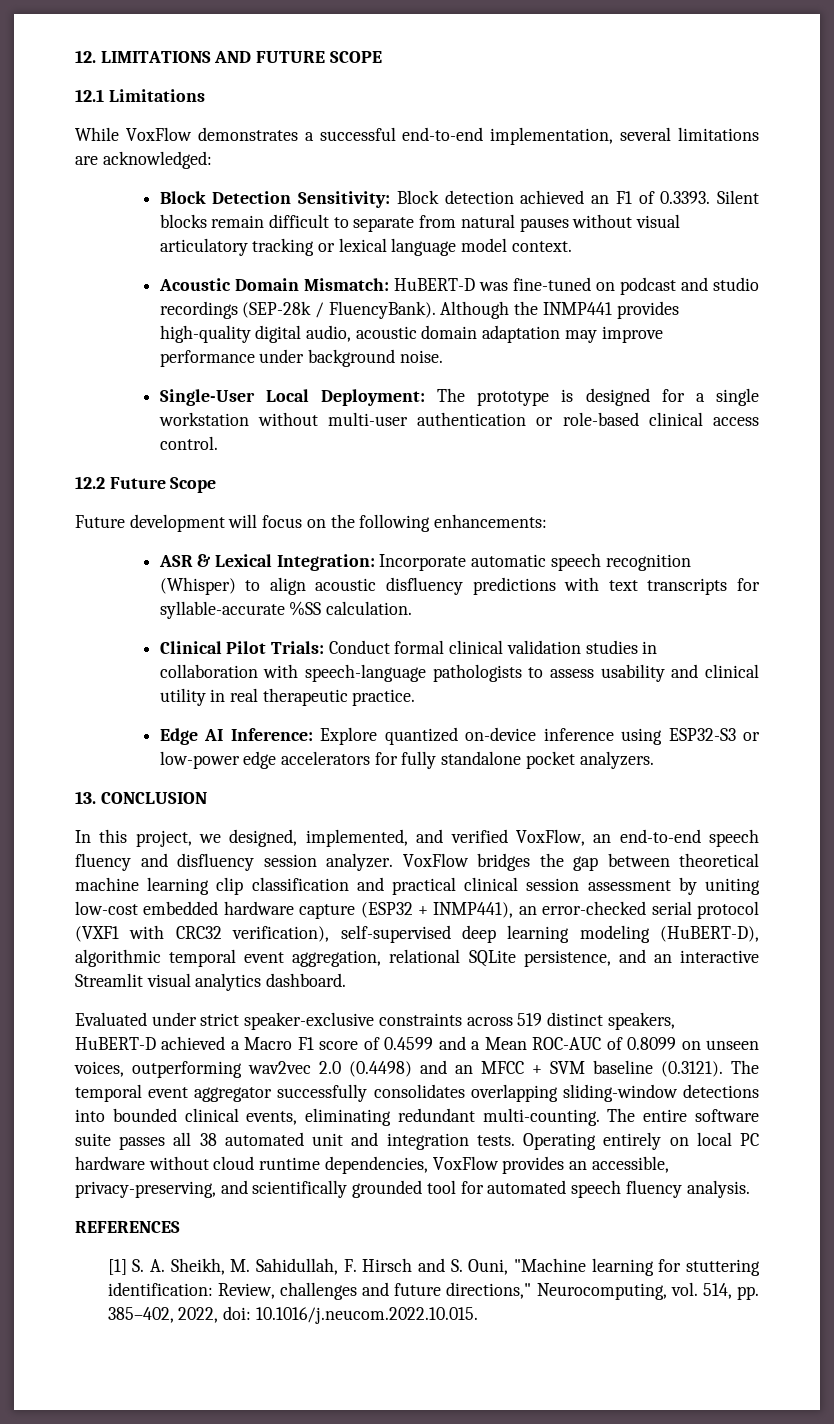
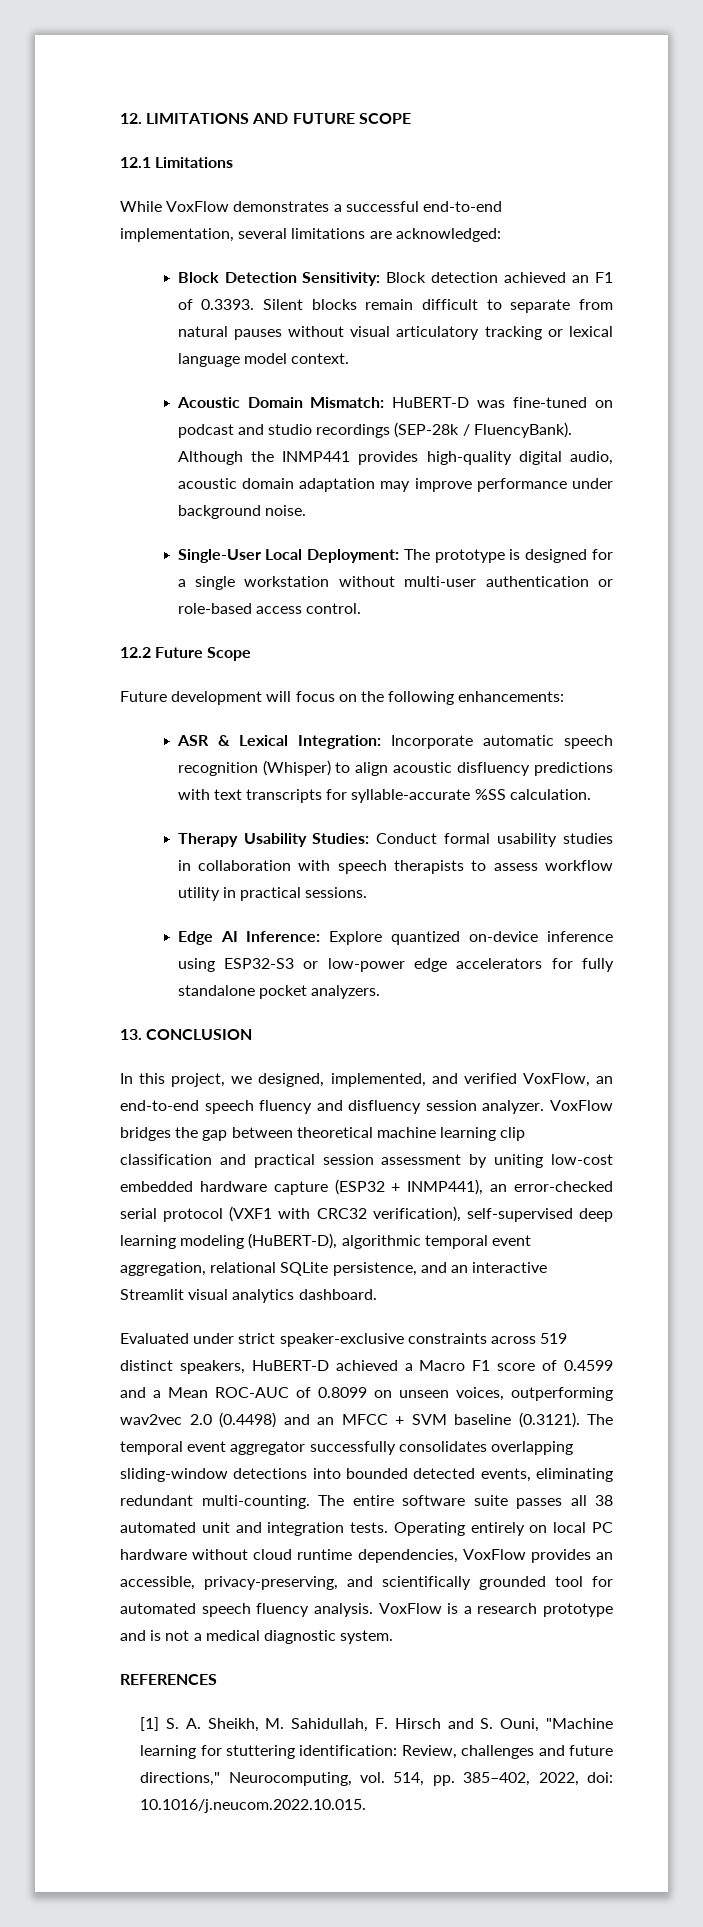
- Single-User Local Deployment: The prototype is designed for a single workstation without multi-user authentication or role-based clinical access control.
+ Single-User Local Deployment: The prototype is designed for a single workstation without multi-user authentication or role-based access control.
- Clinical Pilot Trials: Conduct formal clinical validation studies in collaboration with speech-language pathologists to assess usability and clinical utility in real therapeutic practice.
+ Therapy Usability Studies: Conduct formal usability studies in collaboration with speech therapists to assess workflow utility in practical sessions.
- VoxFlow bridges the gap between theoretical machine learning clip classification and practical clinical session assessment by uniting low-cost embedded hardware capture (ESP32 + INMP441), an error-checked serial protocol (VXF1 with CRC32 verification), self-supervised deep learning modeling (HuBERT-D), algorithmic temporal event aggregation, relational SQLite persistence, and an interactive Streamlit visual analytics dashboard.
+ VoxFlow bridges the gap between theoretical machine learning clip classification and practical session assessment by uniting low-cost embedded hardware capture (ESP32 + INMP441), an error-checked serial protocol (VXF1 with CRC32 verification), self-supervised deep learning modeling (HuBERT-D), algorithmic temporal event aggregation, relational SQLite persistence, and an interactive Streamlit visual analytics dashboard.
- Evaluated under strict speaker-exclusive constraints across 519 distinct speakers, HuBERT-D achieved a Macro F1 score of 0.4599 and a Mean ROC-AUC of 0.8099 on unseen voices, outperforming wav2vec 2.0 (0.4498) and an MFCC + SVM baseline (0.3121). The temporal event aggregator successfully consolidates overlapping sliding-window detections into bounded clinical events, eliminating redundant multi-counting.
+ Evaluated under strict speaker-exclusive constraints across 519 distinct speakers, HuBERT-D achieved a Macro F1 score of 0.4599 and a Mean ROC-AUC of 0.8099 on unseen voices, outperforming wav2vec 2.0 (0.4498) and an MFCC + SVM baseline (0.3121). The temporal event aggregator successfully consolidates overlapping sliding-window detections into bounded detected events, eliminating redundant multi-counting.
+ VoxFlow is a research prototype and is not a medical diagnostic system.

